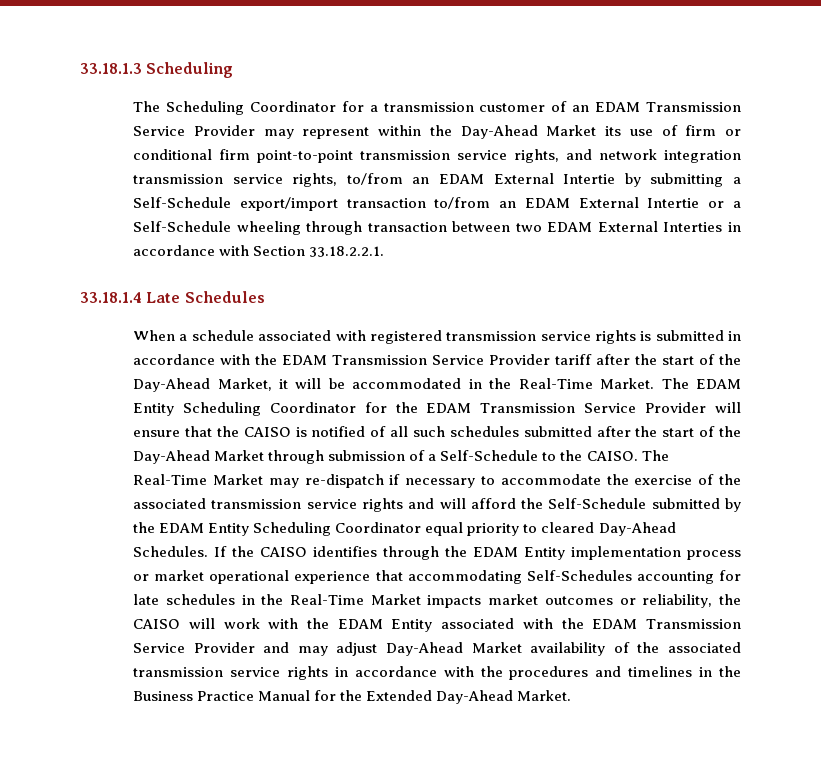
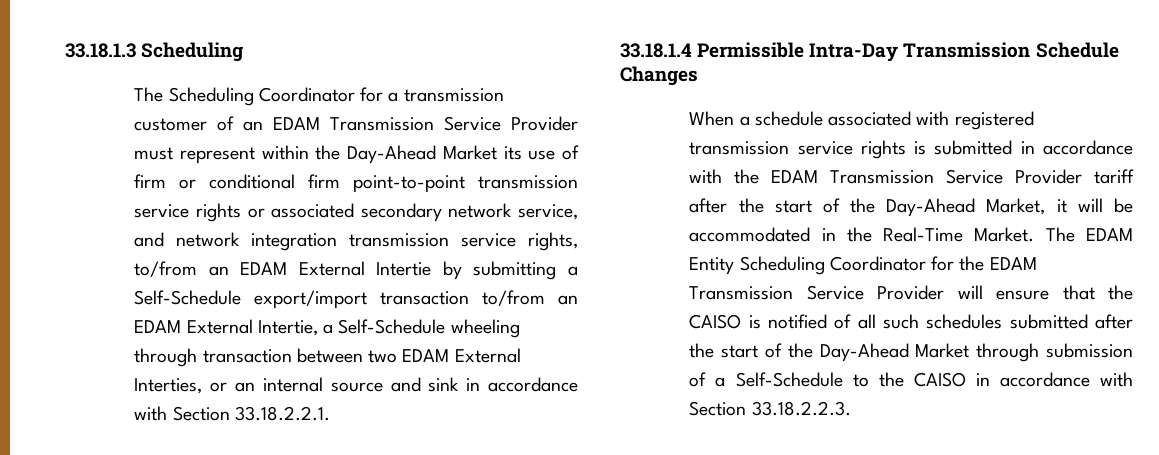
- The Scheduling Coordinator for a transmission customer of an EDAM Transmission Service Provider may represent within the Day-Ahead Market its use of firm or conditional firm point-to-point transmission service rights, and network integration transmission service rights, to/from an EDAM External Intertie by submitting a Self-Schedule export/import transaction to/from an EDAM External Intertie or a Self-Schedule wheeling through transaction between two EDAM External Interties in accordance with Section 33.18.2.2.1.
+ The Scheduling Coordinator for a transmission customer of an EDAM Transmission Service Provider must represent within the Day-Ahead Market its use of firm or conditional firm point-to-point transmission service rights or associated secondary network service, and network integration transmission service rights, to/from an EDAM External Intertie by submitting a Self-Schedule export/import transaction to/from an EDAM External Intertie, a Self-Schedule wheeling through transaction between two EDAM External Interties, or an internal source and sink in accordance with Section 33.18.2.2.1.
- 33.18.1.4 Late Schedules
+ 33.18.1.4 Permissible Intra-Day Transmission Schedule Changes
- The EDAM Entity Scheduling Coordinator for the EDAM Transmission Service Provider will ensure that the CAISO is notified of all such schedules submitted after the start of the Day-Ahead Market through submission of a Self-Schedule to the CAISO. The Real-Time Market may re-dispatch if necessary to accommodate the exercise of the associated transmission service rights and will afford the Self-Schedule submitted by the EDAM Entity Scheduling Coordinator equal priority to cleared Day-Ahead Schedules. If the CAISO identifies through the EDAM Entity implementation process or market operational experience that accommodating Self-Schedules accounting for late schedules in the Real-Time Market impacts market outcomes or reliability, the CAISO will work with the EDAM Entity associated with the EDAM Transmission Service Provider and may adjust Day-Ahead Market availability of the associated transmission service rights in accordance with the procedures and timelines in the Business Practice Manual for the Extended Day-Ahead Market.
+ The EDAM Entity Scheduling Coordinator for the EDAM Transmission Service Provider will ensure that the CAISO is notified of all such schedules submitted after the start of the Day-Ahead Market through submission of a Self-Schedule to the CAISO in accordance with Section 33.18.2.2.3.

